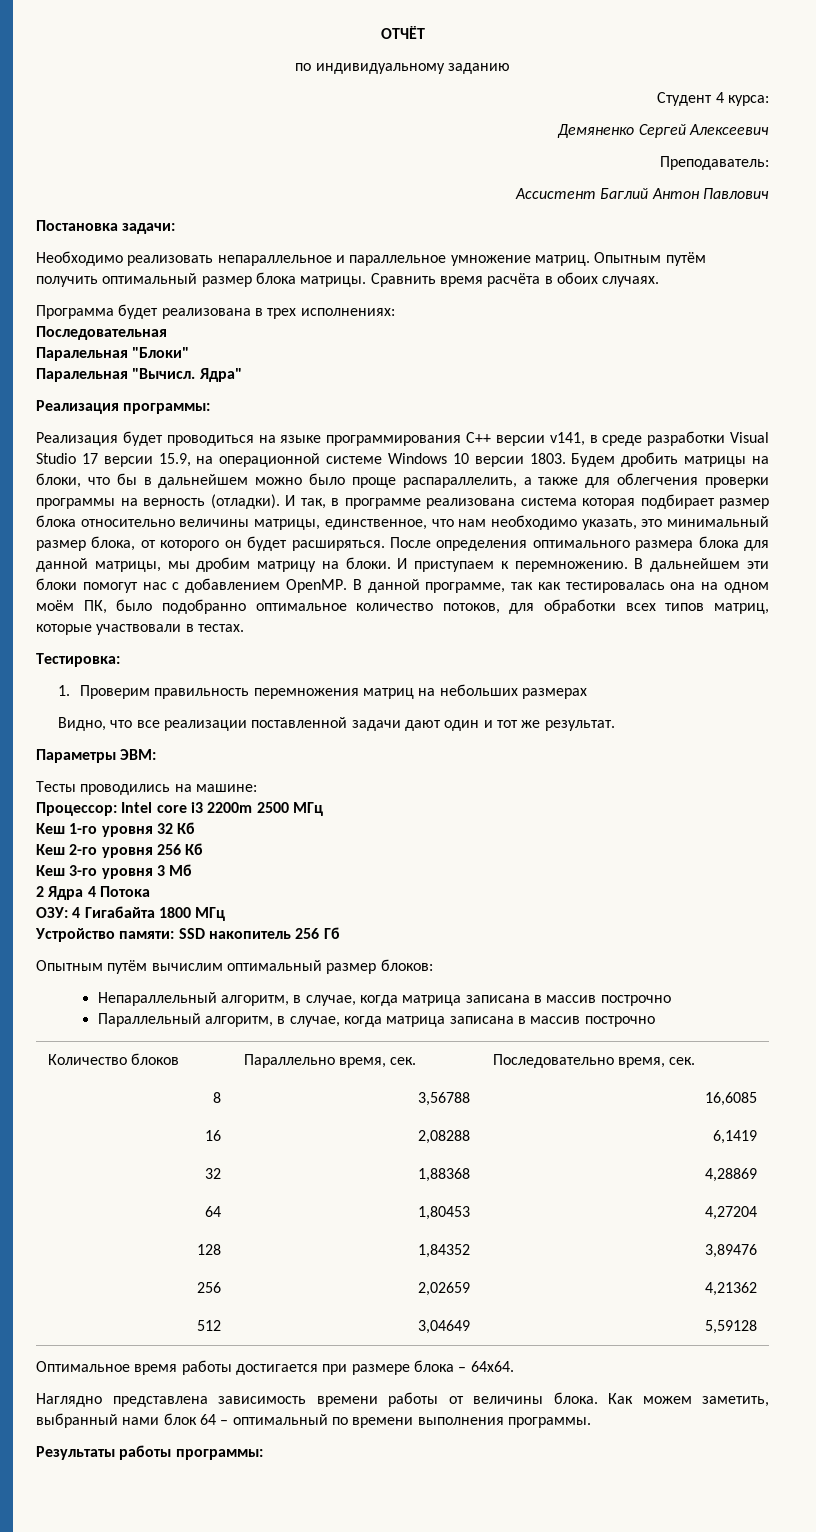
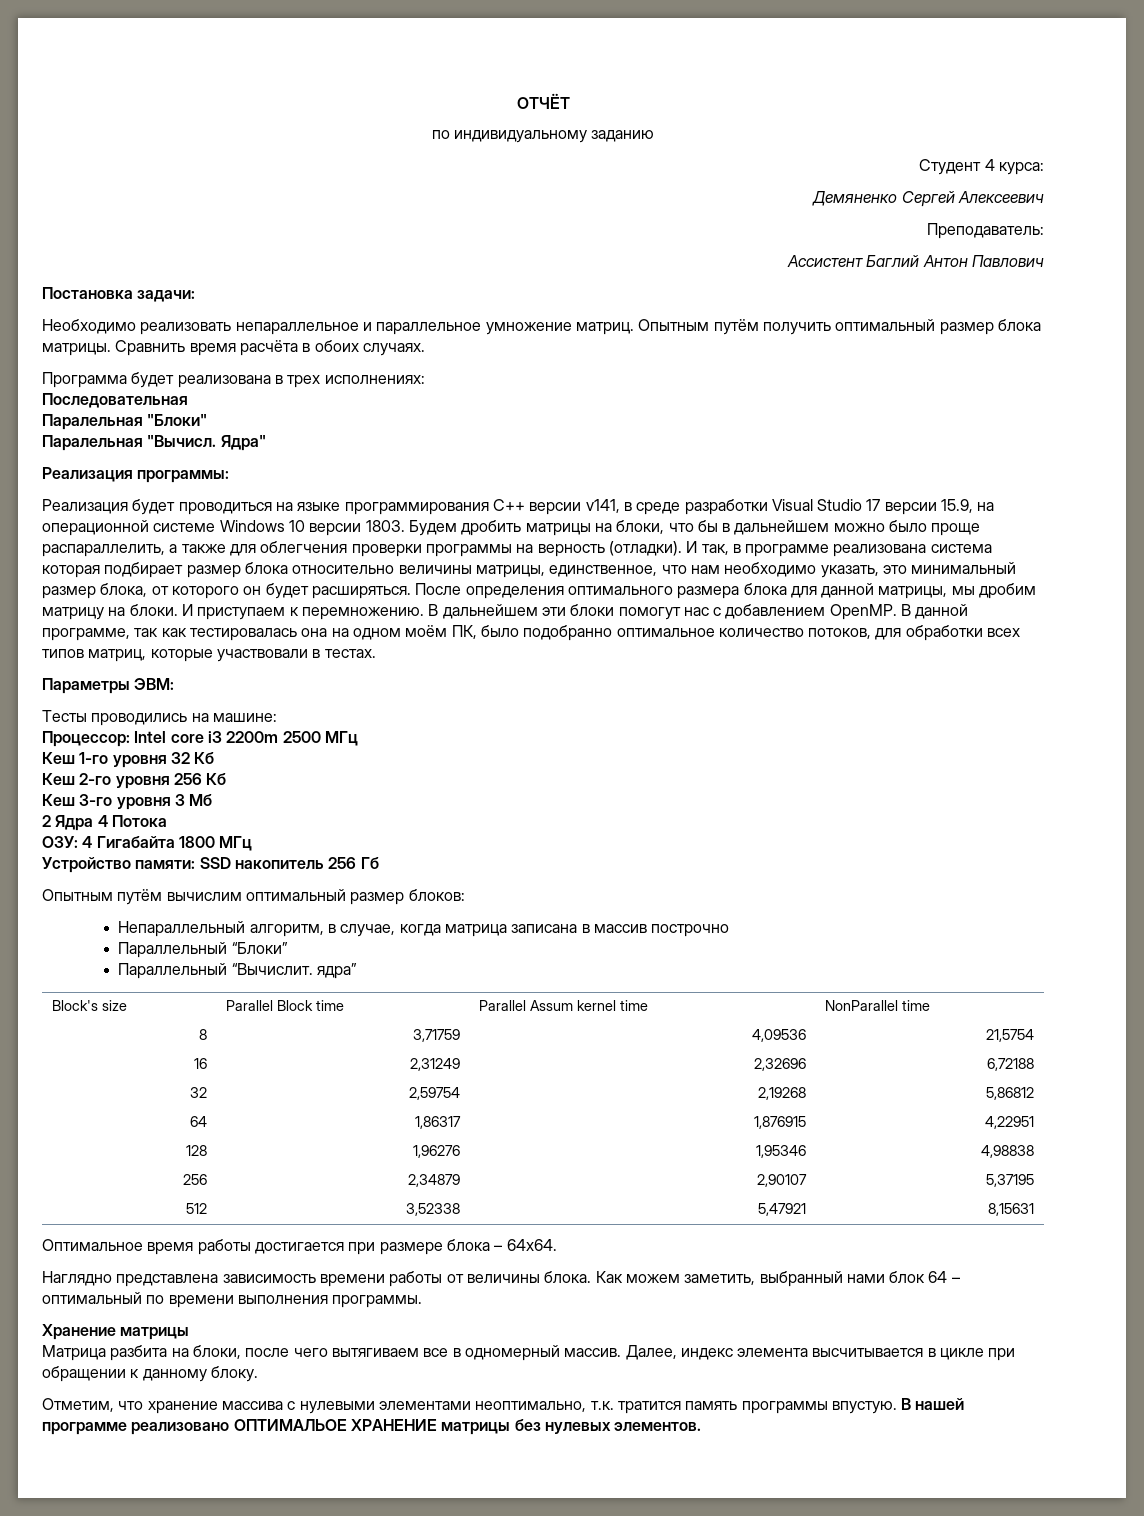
- Тестировка:
- 1. Проверим правильность перемножения матриц на небольших размерах
- Видно, что все реализации поставленной задачи дают один и тот же результат.
- Параллельный алгоритм, в случае, когда матрица записана в массив построчно
- Количество блоков | Параллельно время, сек. | Последовательно время, сек.
- 8 | 3,56788 | 16,6085
- 16 | 2,08288 | 6,1419
- 32 | 1,88368 | 4,28869
- 64 | 1,80453 | 4,27204
- 128 | 1,84352 | 3,89476
- 256 | 2,02659 | 4,21362
- 512 | 3,04649 | 5,59128
+ Параллельный “Блоки”
+ Параллельный “Вычислит. ядра”
+ Block's size | Parallel Block time | Parallel Assum kernel time | NonParallel time
+ 8 | 3,71759 | 4,09536 | 21,5754
+ 16 | 2,31249 | 2,32696 | 6,72188
+ 32 | 2,59754 | 2,19268 | 5,86812
+ 64 | 1,86317 | 1,876915 | 4,22951
+ 128 | 1,96276 | 1,95346 | 4,98838
+ 256 | 2,34879 | 2,90107 | 5,37195
+ 512 | 3,52338 | 5,47921 | 8,15631
- Результаты работы программы:
+ Хранение матрицы
+ Матрица разбита на блоки, после чего вытягиваем все в одномерный массив. Далее, индекс элемента высчитывается в цикле при обращении к данному блоку.
+ Отметим, что хранение массива с нулевыми элементами неоптимально, т.к. тратится память программы впустую. В нашей программе реализовано ОПТИМАЛЬОЕ ХРАНЕНИЕ матрицы без нулевых элементов.

